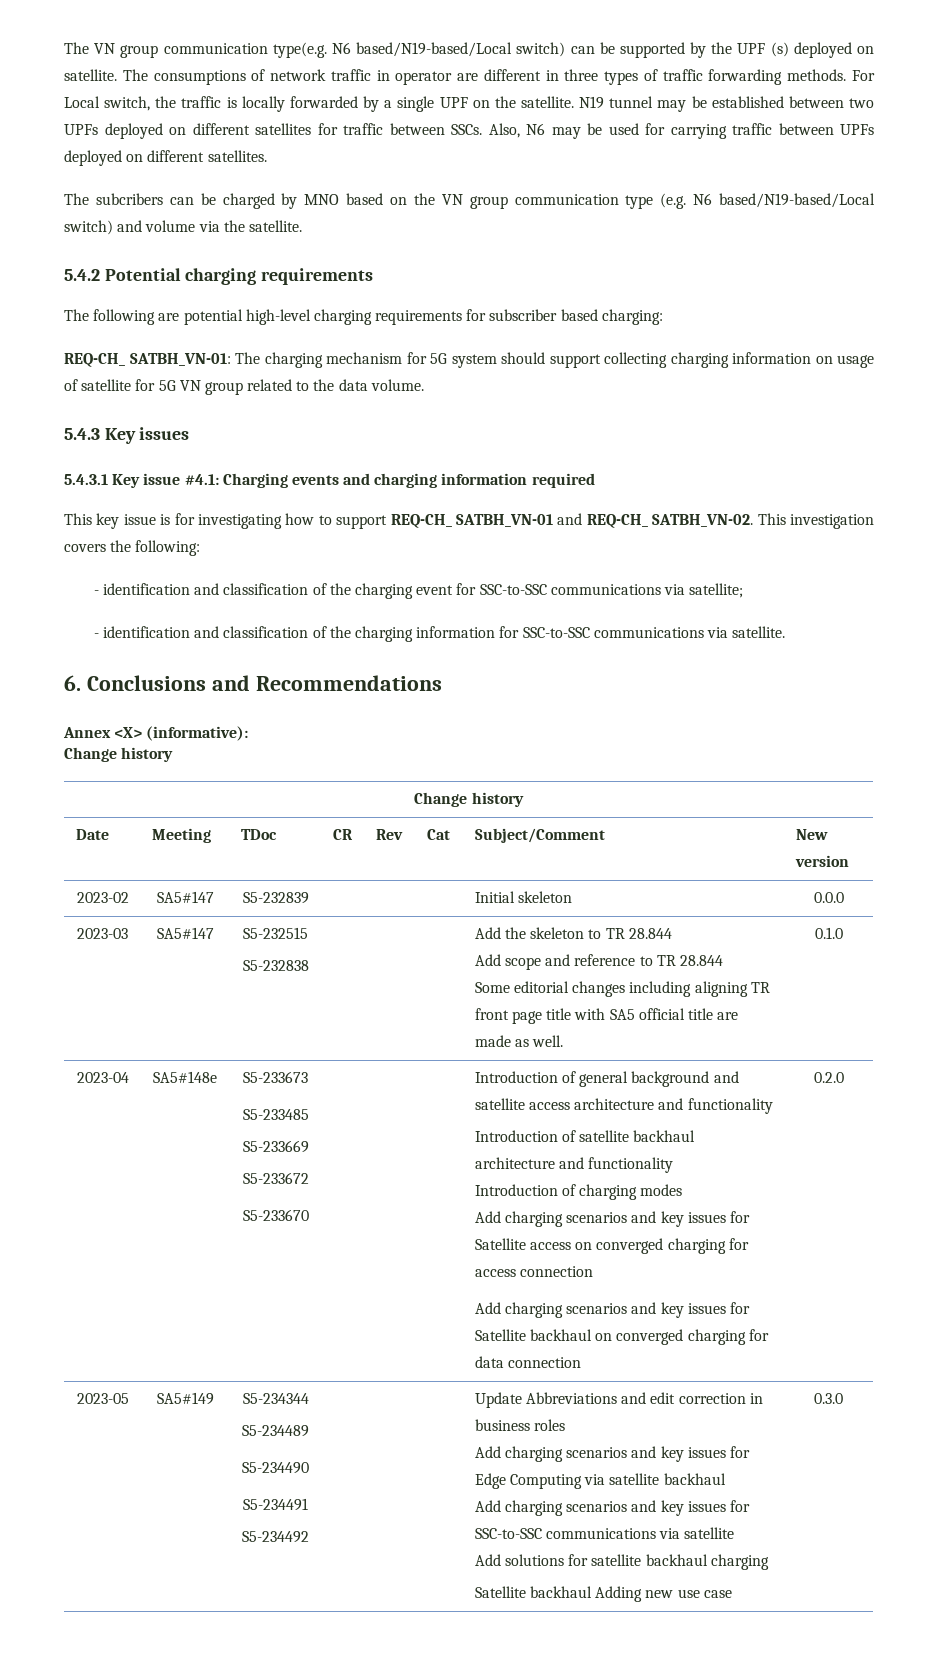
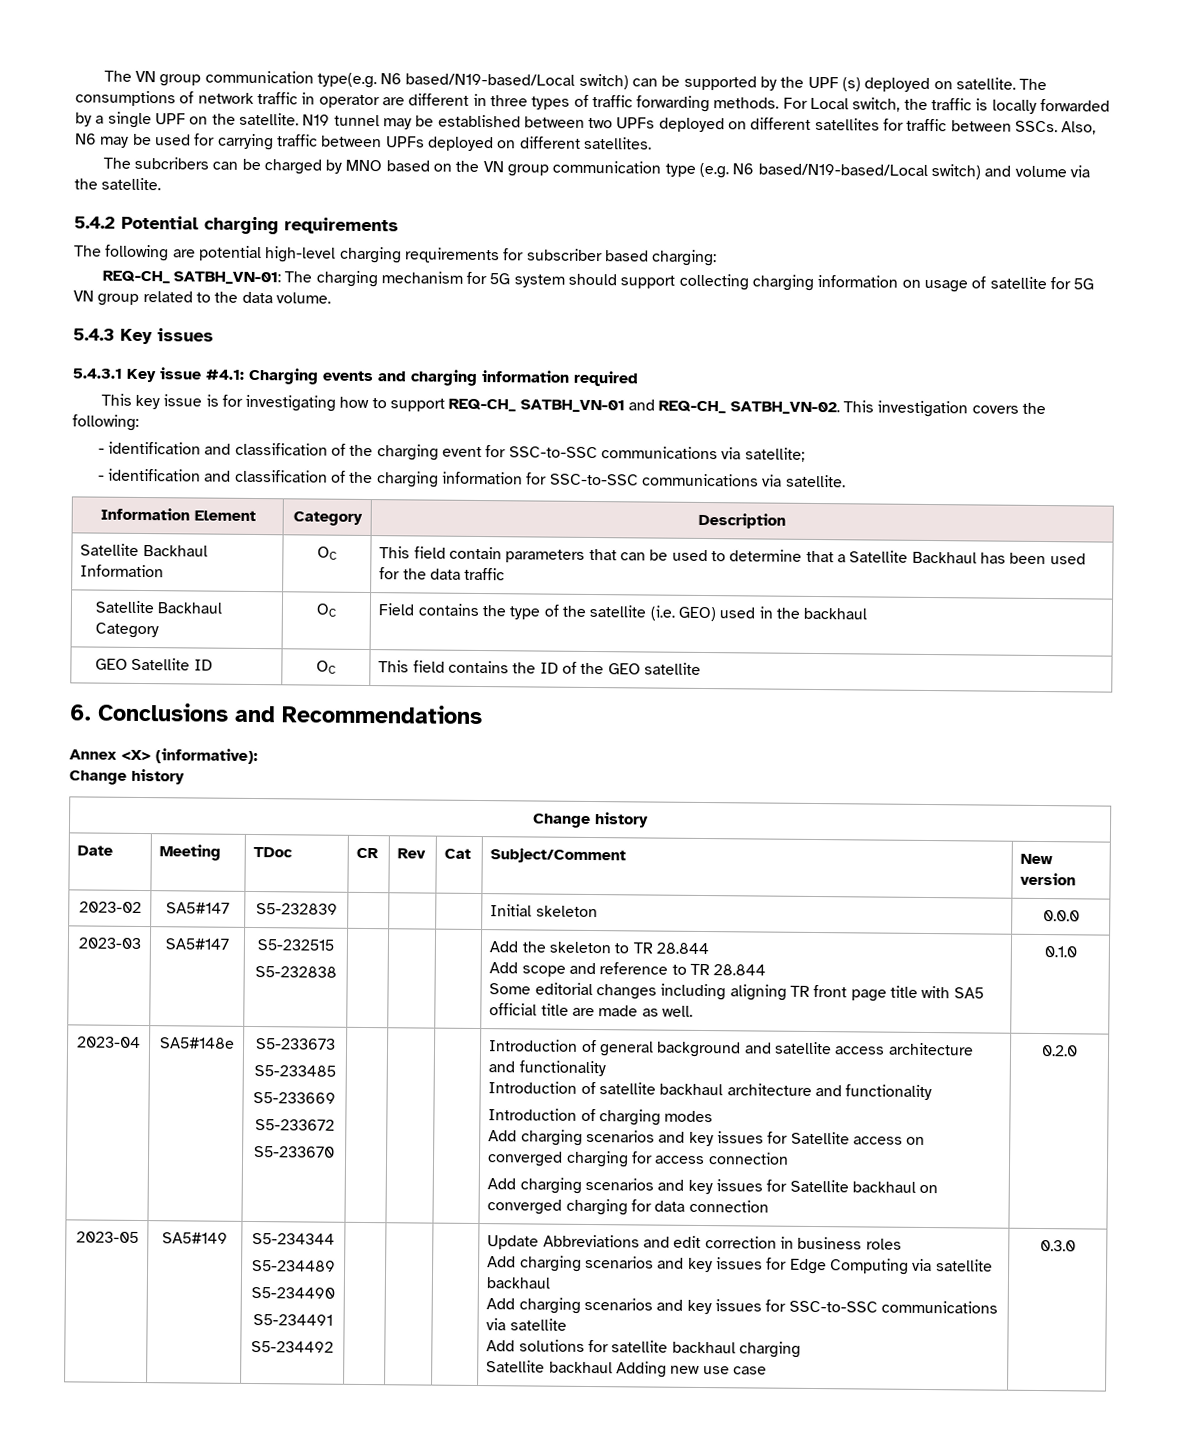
+ Information Element | Category | Description
+ Satellite Backhaul Information | OC | This field contain parameters that can be used to determine that a Satellite Backhaul has been used for the data traffic
+ Satellite Backhaul Category | OC | Field contains the type of the satellite (i.e. GEO) used in the backhaul
+ GEO Satellite ID | OC | This field contains the ID of the GEO satellite

